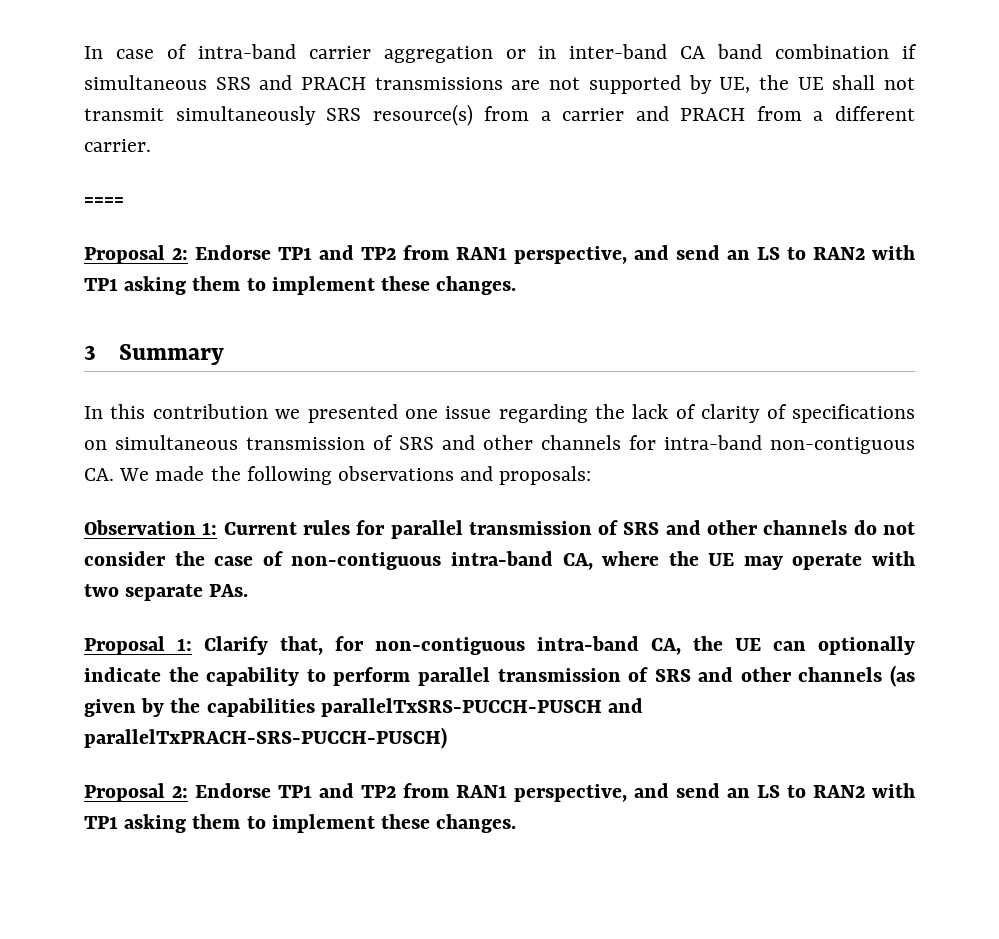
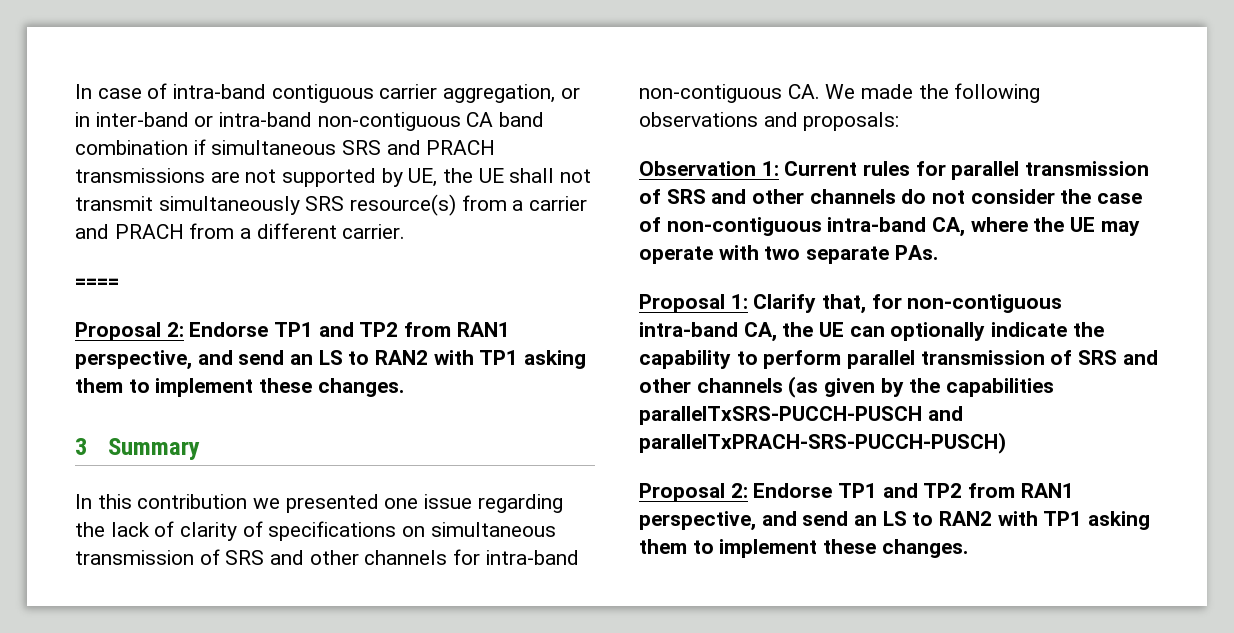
- In case of intra-band carrier aggregation or in inter-band CA band combination if simultaneous SRS and PRACH transmissions are not supported by UE, the UE shall not transmit simultaneously SRS resource(s) from a carrier and PRACH from a different carrier.
+ In case of intra-band contiguous carrier aggregation, or in inter-band or intra-band non-contiguous CA band combination if simultaneous SRS and PRACH transmissions are not supported by UE, the UE shall not transmit simultaneously SRS resource(s) from a carrier and PRACH from a different carrier.

